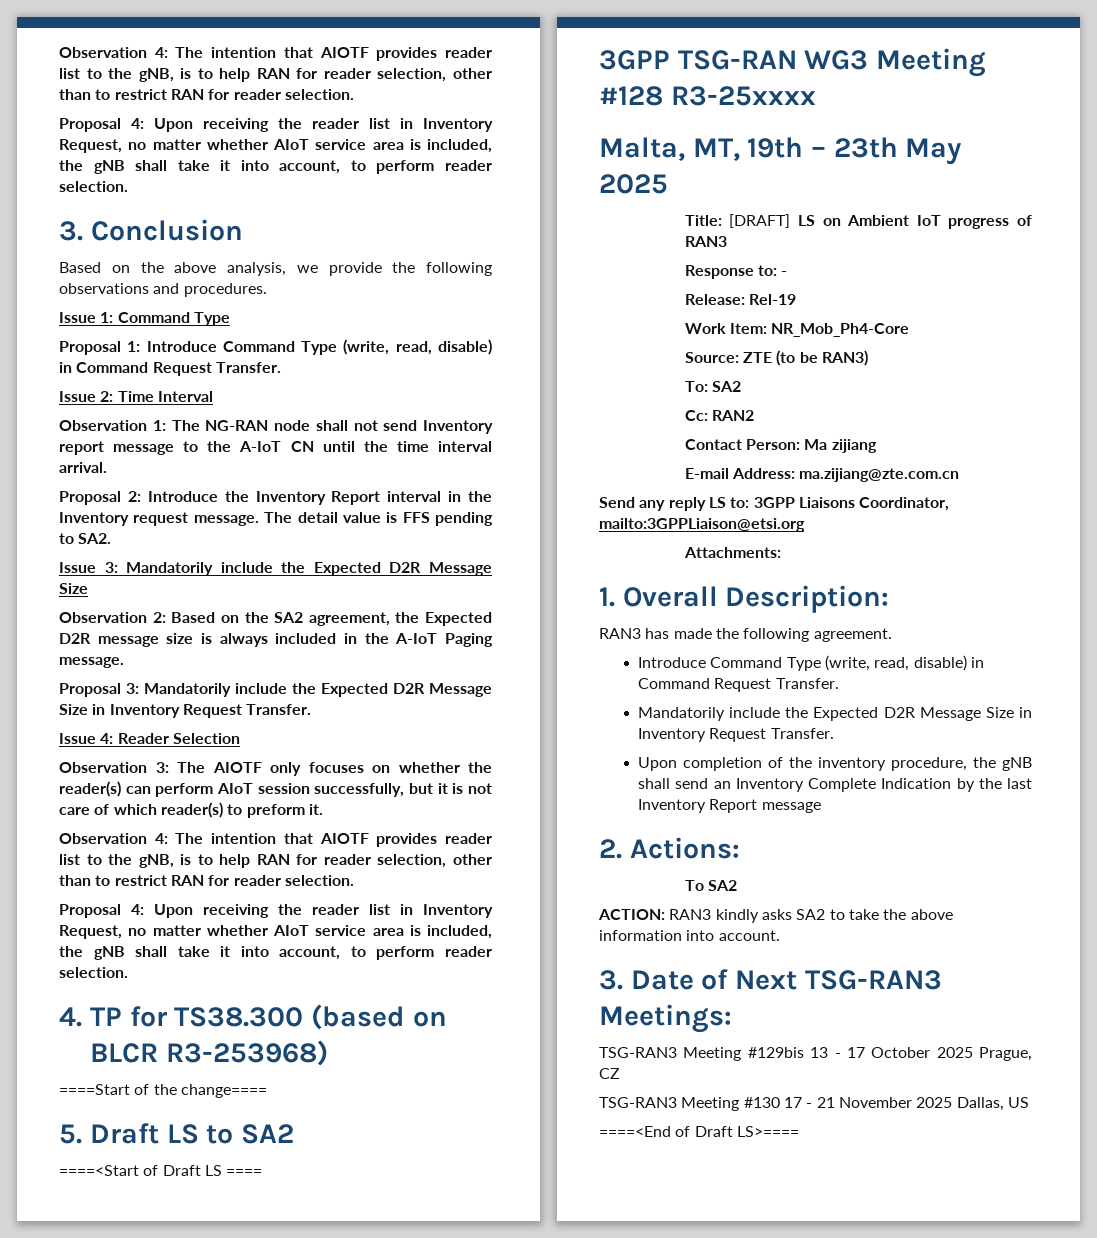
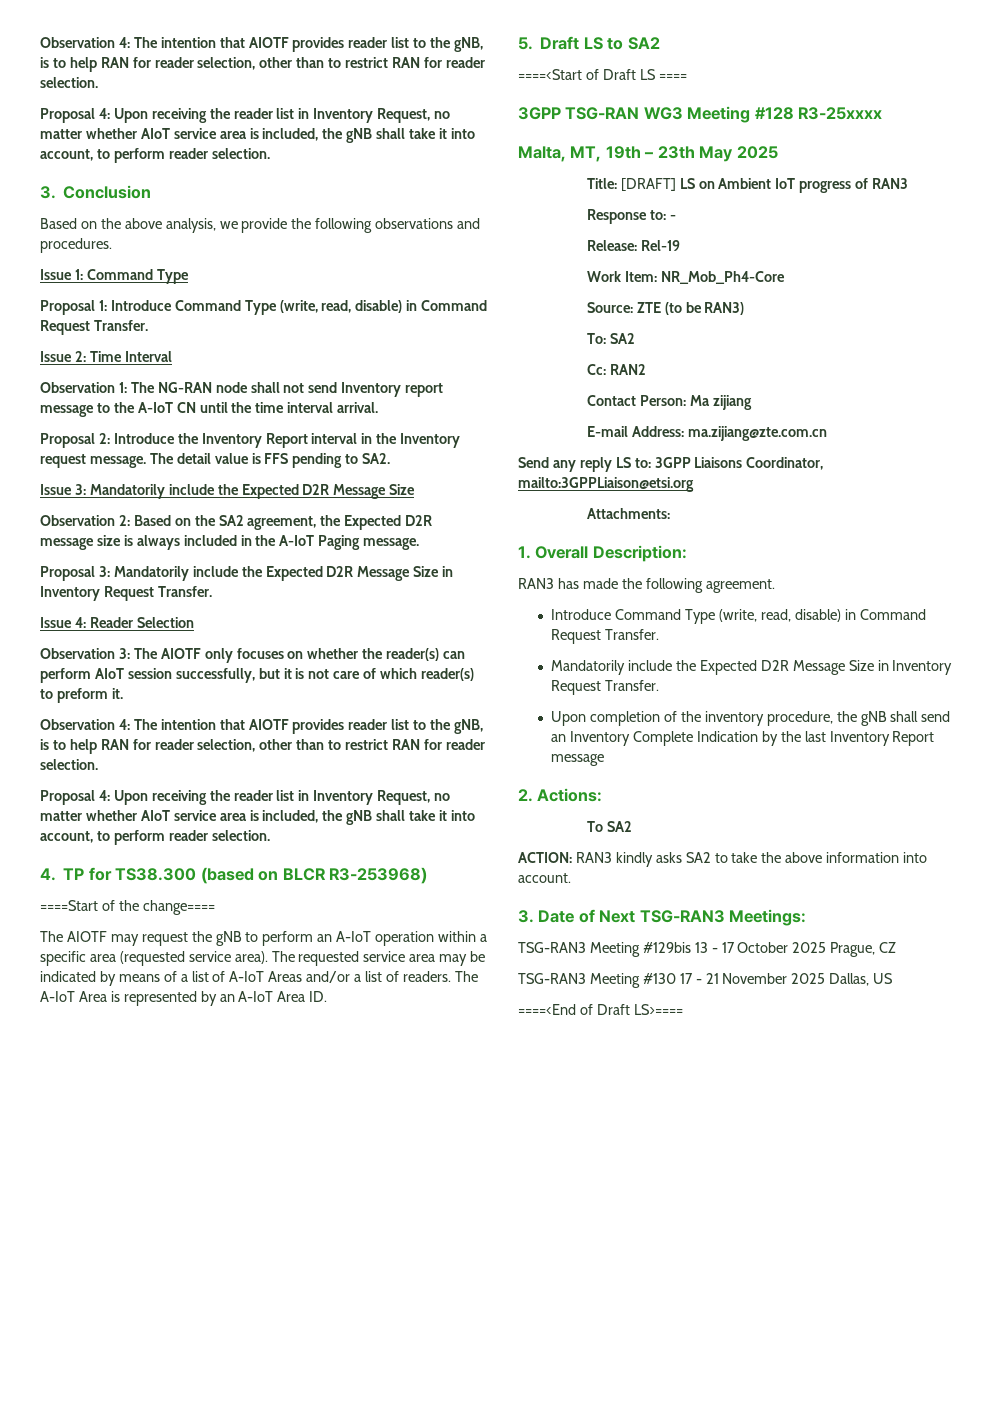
+ The AIOTF may request the gNB to perform an A-IoT operation within a specific area (requested service area). The requested service area may be indicated by means of a list of A-IoT Areas and/or a list of readers. The A-IoT Area is represented by an A-IoT Area ID.

